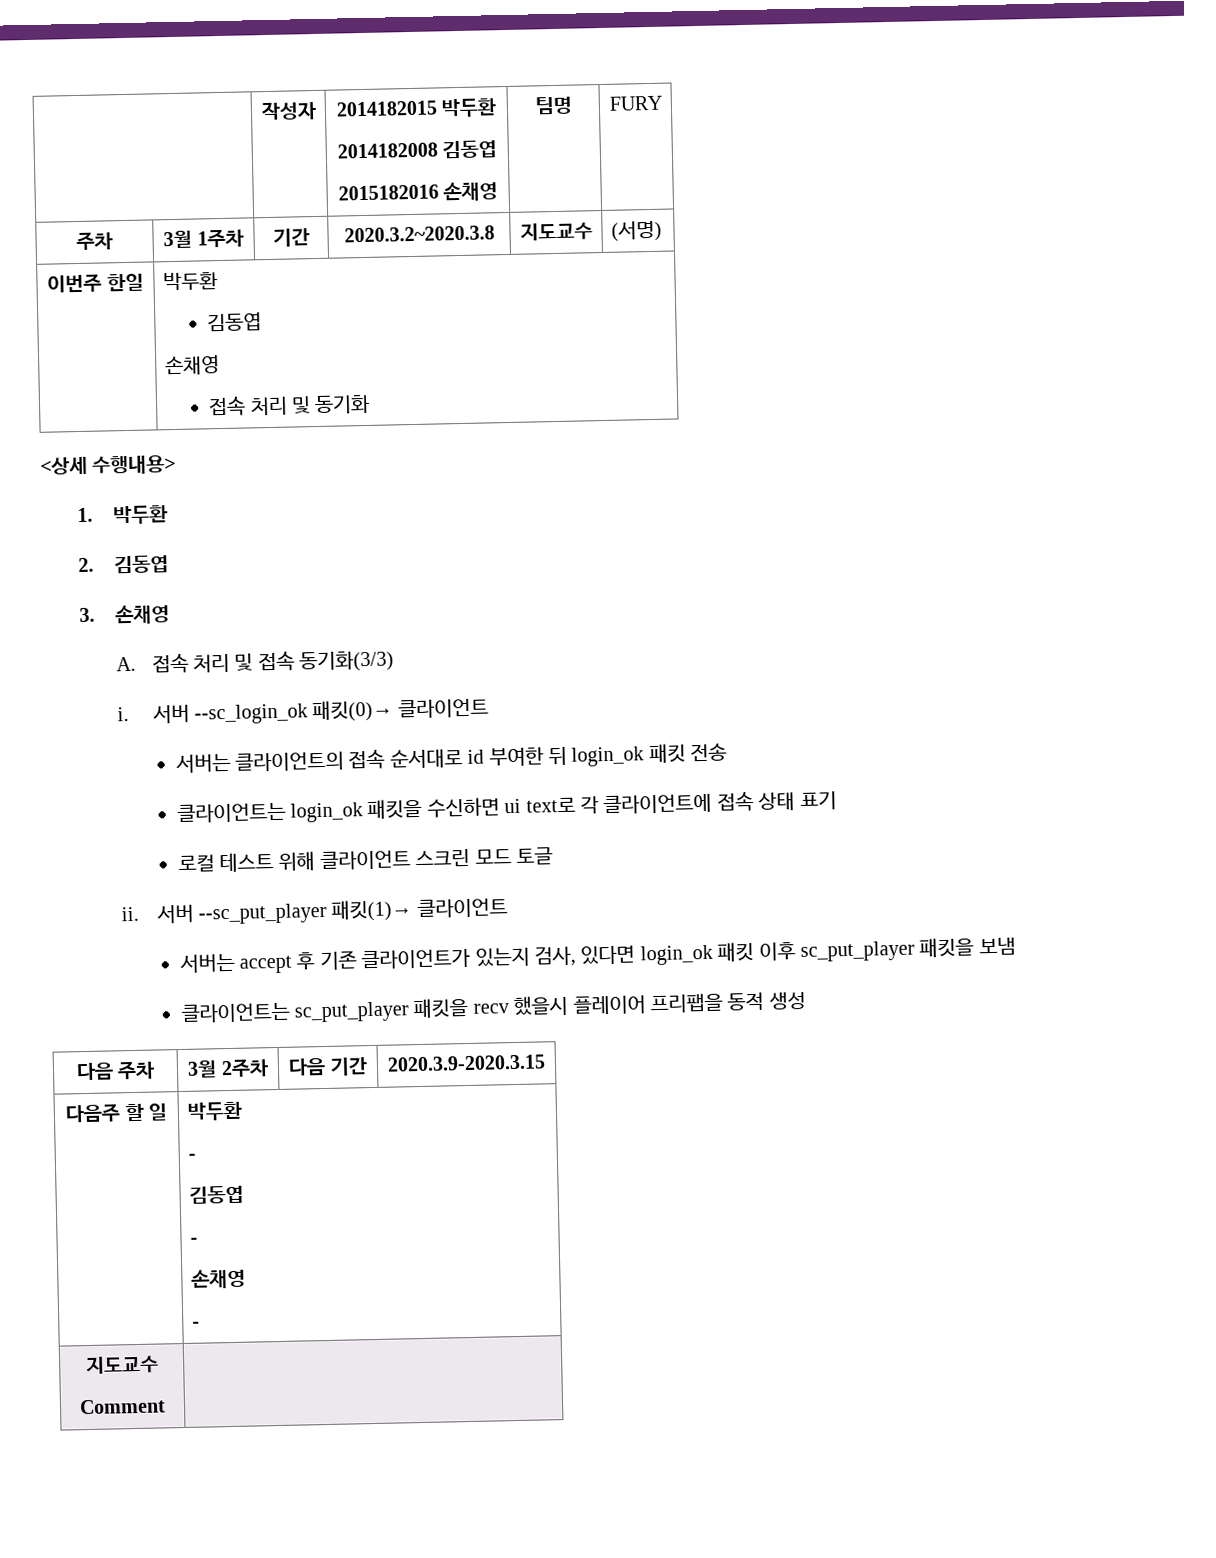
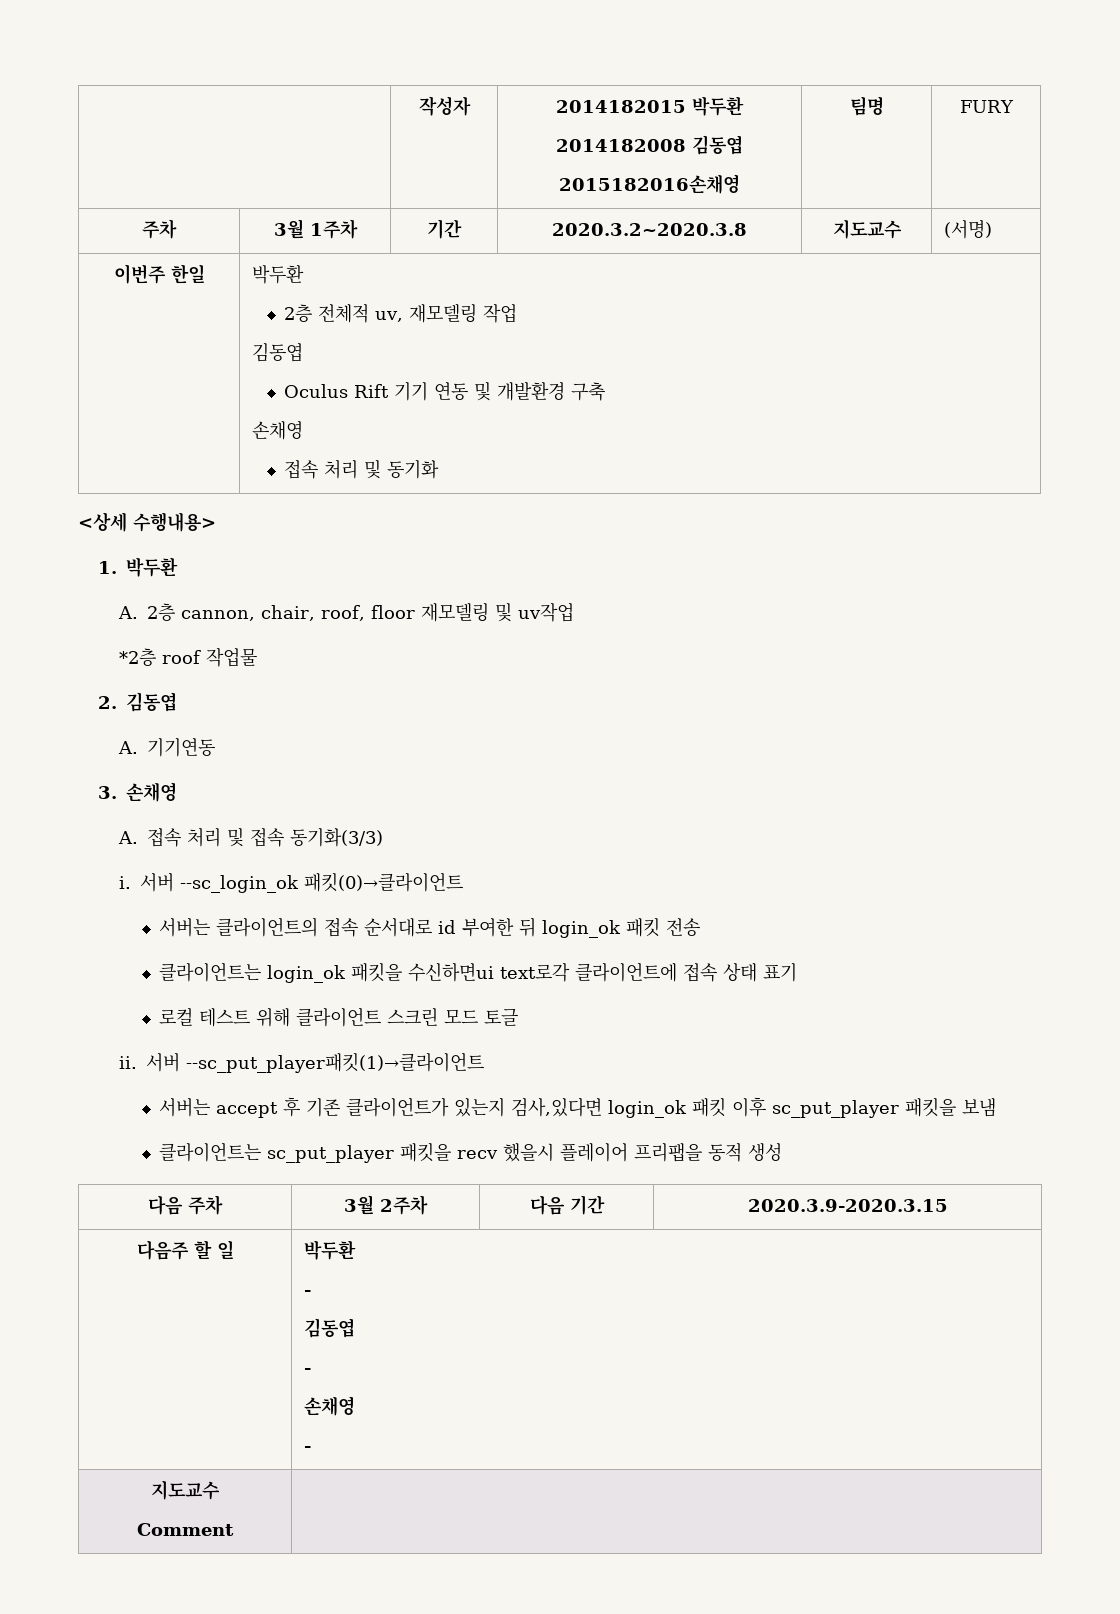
  | 작성자 | 2014182015 박두환
  2014182008 김동엽
- 2015182016 손채영 | 팀명 | FURY
+ 2015182016손채영 | 팀명 | FURY
  이번주 한일 | 박두환
+ 2층 전체적 uv, 재모델링 작업
  김동엽
+ Oculus Rift 기기 연동 및 개발환경 구축
+ A. 2층 cannon, chair, roof, floor 재모델링 및 uv작업
+ *2층 roof 작업물
+ A. 기기연동
- 서버 --sc_login_ok 패킷(0)→ 클라이언트
+ 서버 --sc_login_ok 패킷(0)→클라이언트
- 클라이언트는 login_ok 패킷을 수신하면 ui text로 각 클라이언트에 접속 상태 표기
+ 클라이언트는 login_ok 패킷을 수신하면ui text로각 클라이언트에 접속 상태 표기
- 서버 --sc_put_player 패킷(1)→ 클라이언트
+ 서버 --sc_put_player패킷(1)→클라이언트
- 서버는 accept 후 기존 클라이언트가 있는지 검사, 있다면 login_ok 패킷 이후 sc_put_player 패킷을 보냄
+ 서버는 accept 후 기존 클라이언트가 있는지 검사,있다면 login_ok 패킷 이후 sc_put_player 패킷을 보냄

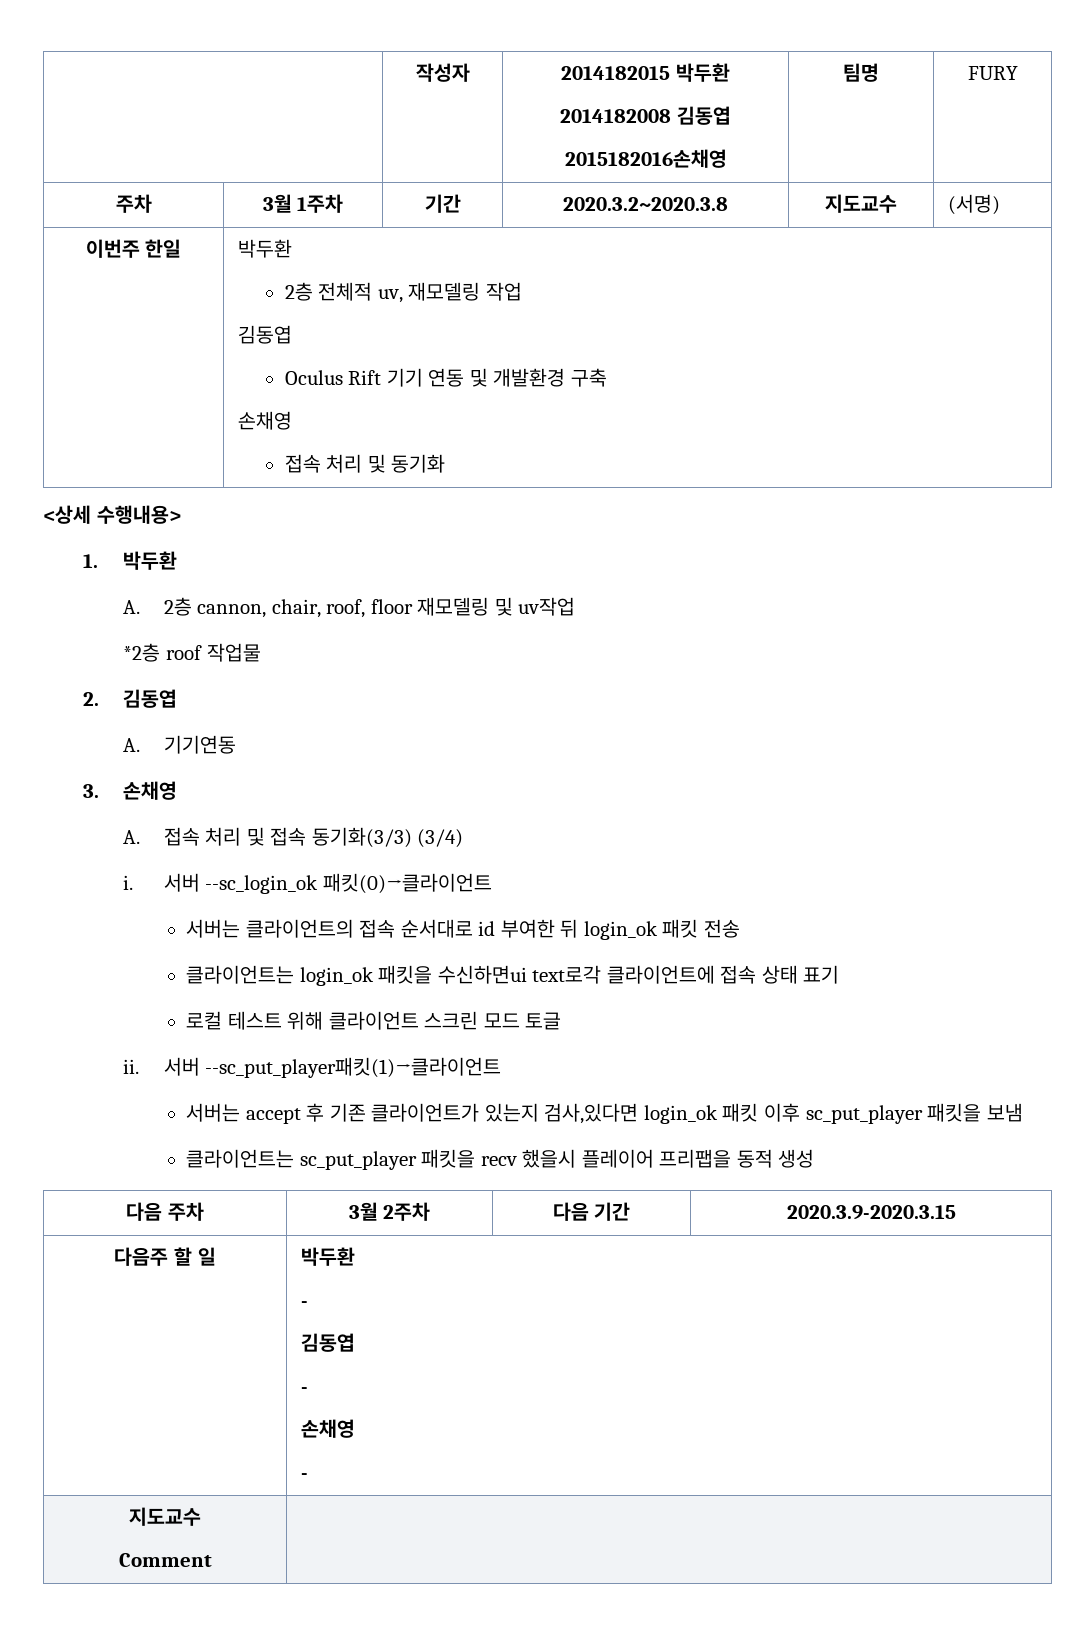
- A. 접속 처리 및 접속 동기화(3/3)
+ A. 접속 처리 및 접속 동기화(3/3) (3/4)

